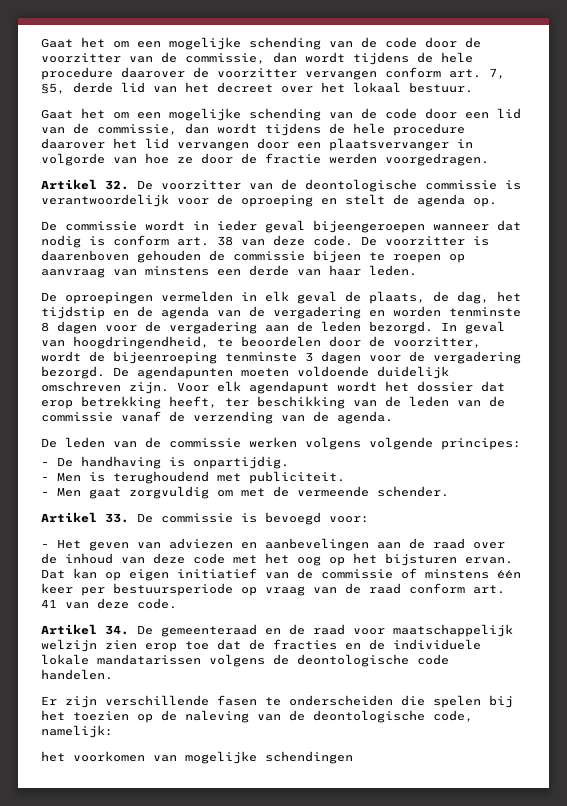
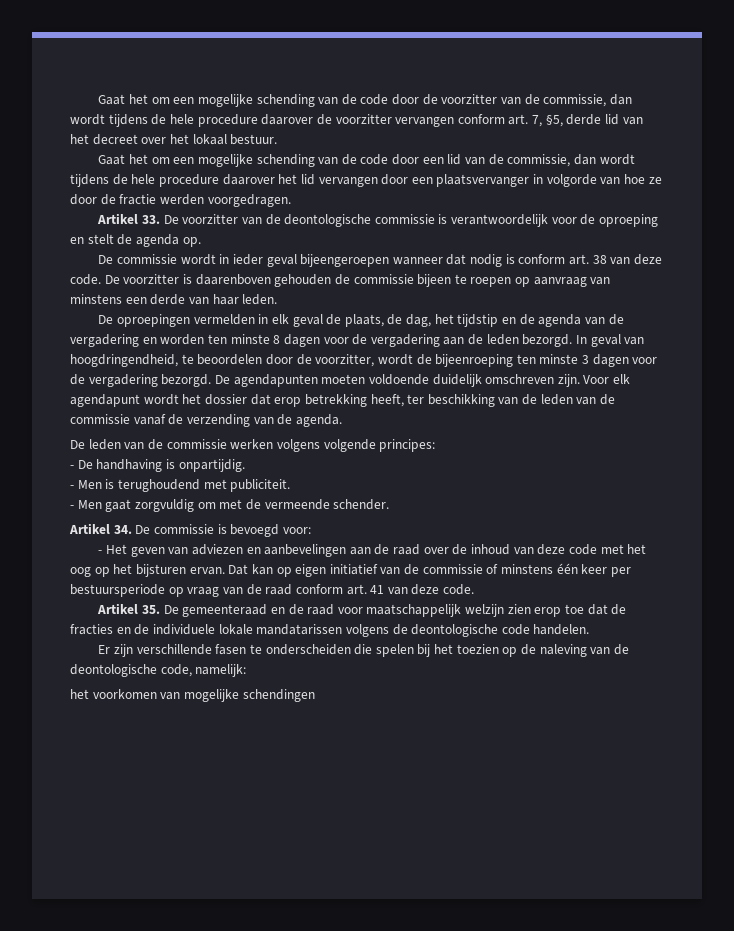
- Artikel 32. De voorzitter van de deontologische commissie is verantwoordelijk voor de oproeping en stelt de agenda op.
+ Artikel 33. De voorzitter van de deontologische commissie is verantwoordelijk voor de oproeping en stelt de agenda op.
- De oproepingen vermelden in elk geval de plaats, de dag, het tijdstip en de agenda van de vergadering en worden tenminste 8 dagen voor de vergadering aan de leden bezorgd.
+ De oproepingen vermelden in elk geval de plaats, de dag, het tijdstip en de agenda van de vergadering en worden ten minste 8 dagen voor de vergadering aan de leden bezorgd.
- In geval van hoogdringendheid, te beoordelen door de voorzitter, wordt de bijeenroeping tenminste 3 dagen voor de vergadering bezorgd.
+ In geval van hoogdringendheid, te beoordelen door de voorzitter, wordt de bijeenroeping ten minste 3 dagen voor de vergadering bezorgd.
- Artikel 33. De commissie is bevoegd voor:
+ Artikel 34. De commissie is bevoegd voor:
- Artikel 34. De gemeenteraad en de raad voor maatschappelijk welzijn zien erop toe dat de fracties en de individuele lokale mandatarissen volgens de deontologische code handelen.
+ Artikel 35. De gemeenteraad en de raad voor maatschappelijk welzijn zien erop toe dat de fracties en de individuele lokale mandatarissen volgens de deontologische code handelen.

